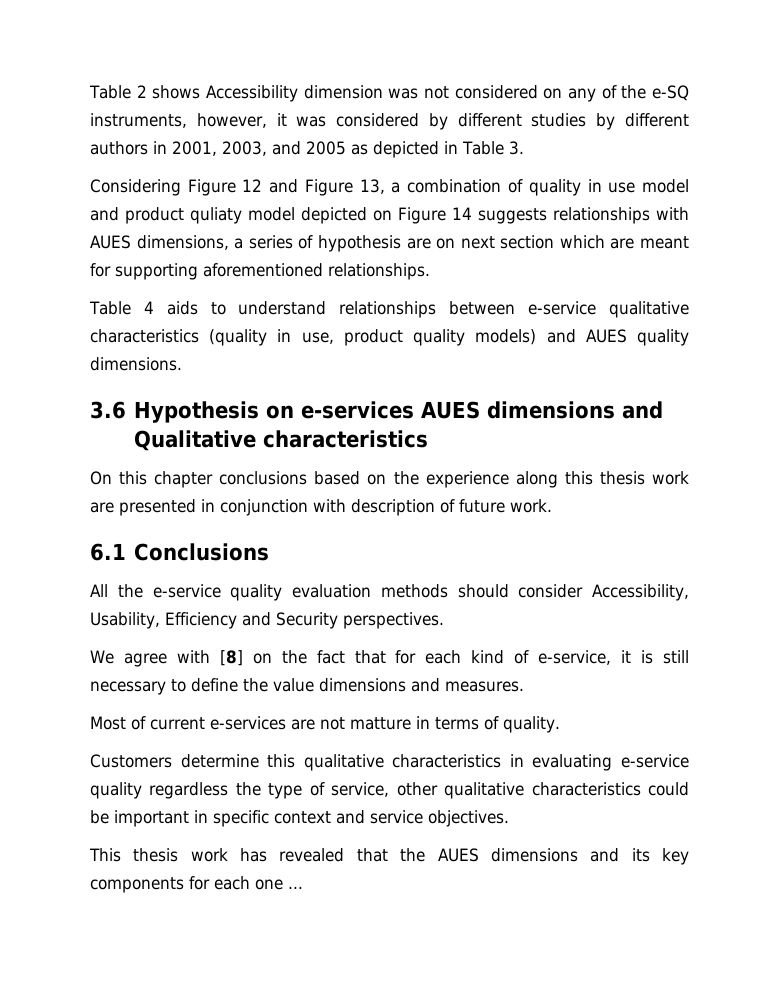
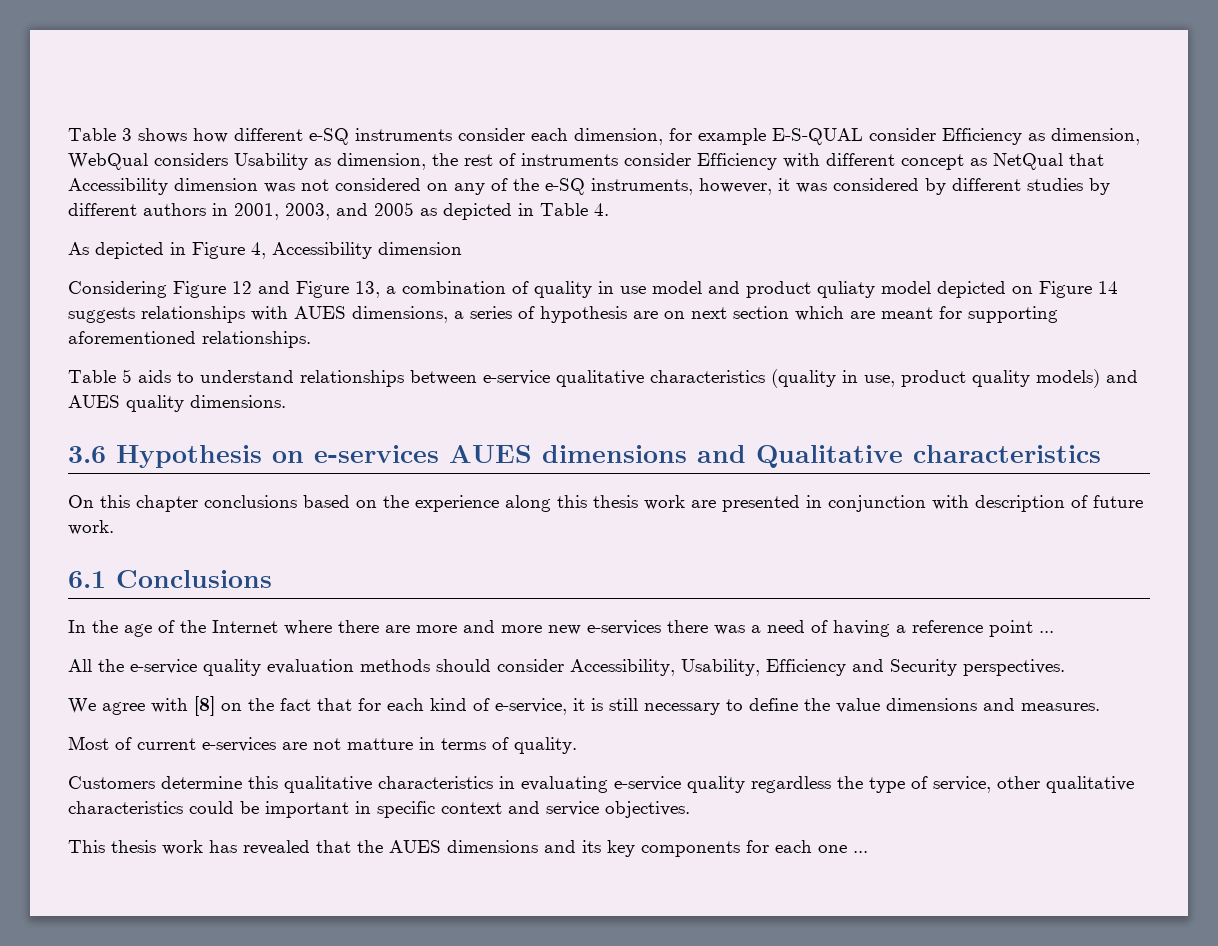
- Table 2 shows Accessibility dimension was not considered on any of the e-SQ instruments, however, it was considered by different studies by different authors in 2001, 2003, and 2005 as depicted in Table 3.
+ Table 3 shows how different e-SQ instruments consider each dimension, for example E-S-QUAL consider Efficiency as dimension, WebQual considers Usability as dimension, the rest of instruments consider Efficiency with different concept as NetQual that Accessibility dimension was not considered on any of the e-SQ instruments, however, it was considered by different studies by different authors in 2001, 2003, and 2005 as depicted in Table 4.
+ As depicted in Figure 4, Accessibility dimension
- Table 4 aids to understand relationships between e-service qualitative characteristics (quality in use, product quality models) and AUES quality dimensions.
+ Table 5 aids to understand relationships between e-service qualitative characteristics (quality in use, product quality models) and AUES quality dimensions.
+ In the age of the Internet where there are more and more new e-services there was a need of having a reference point ...

